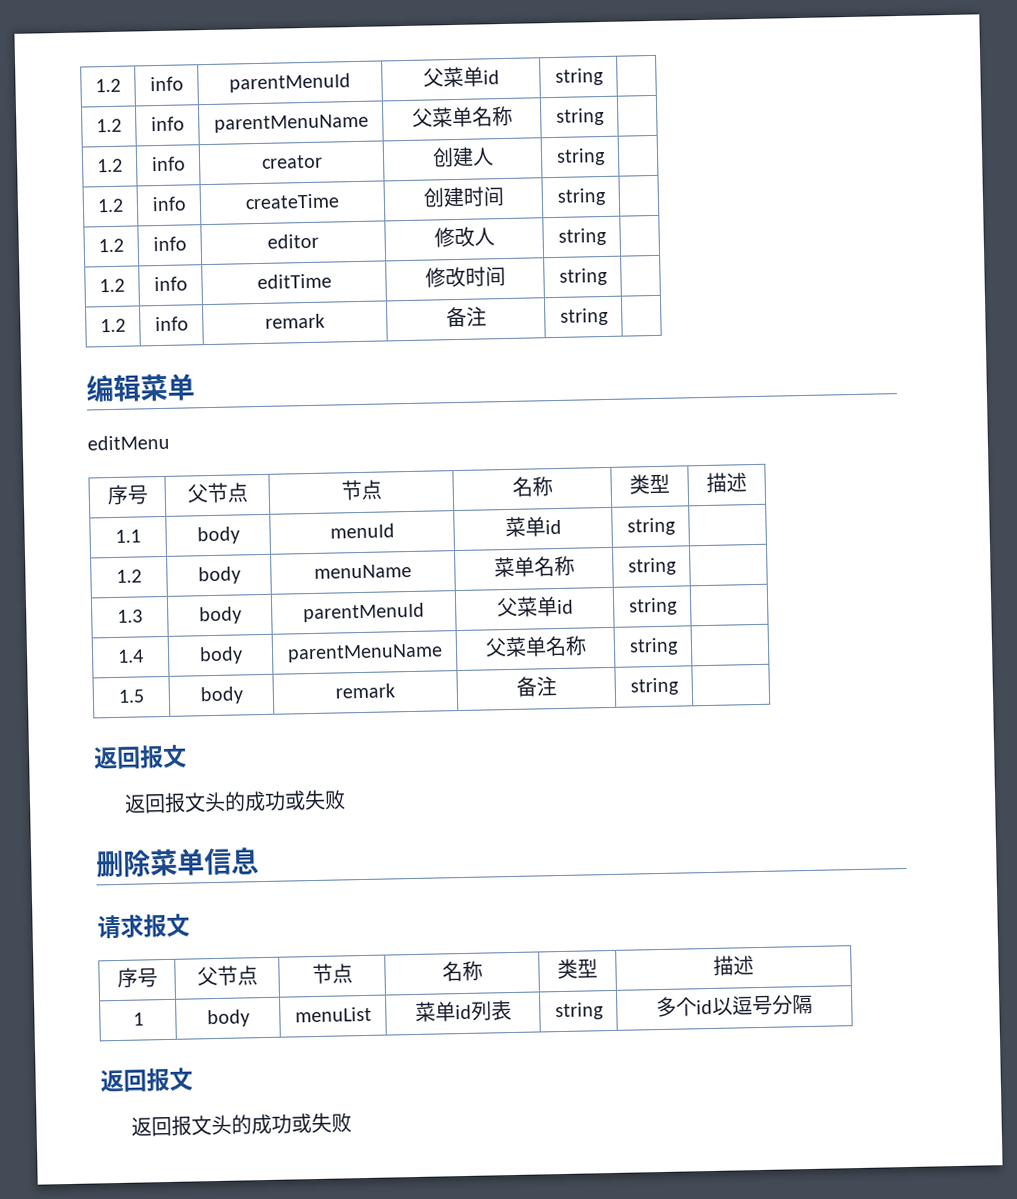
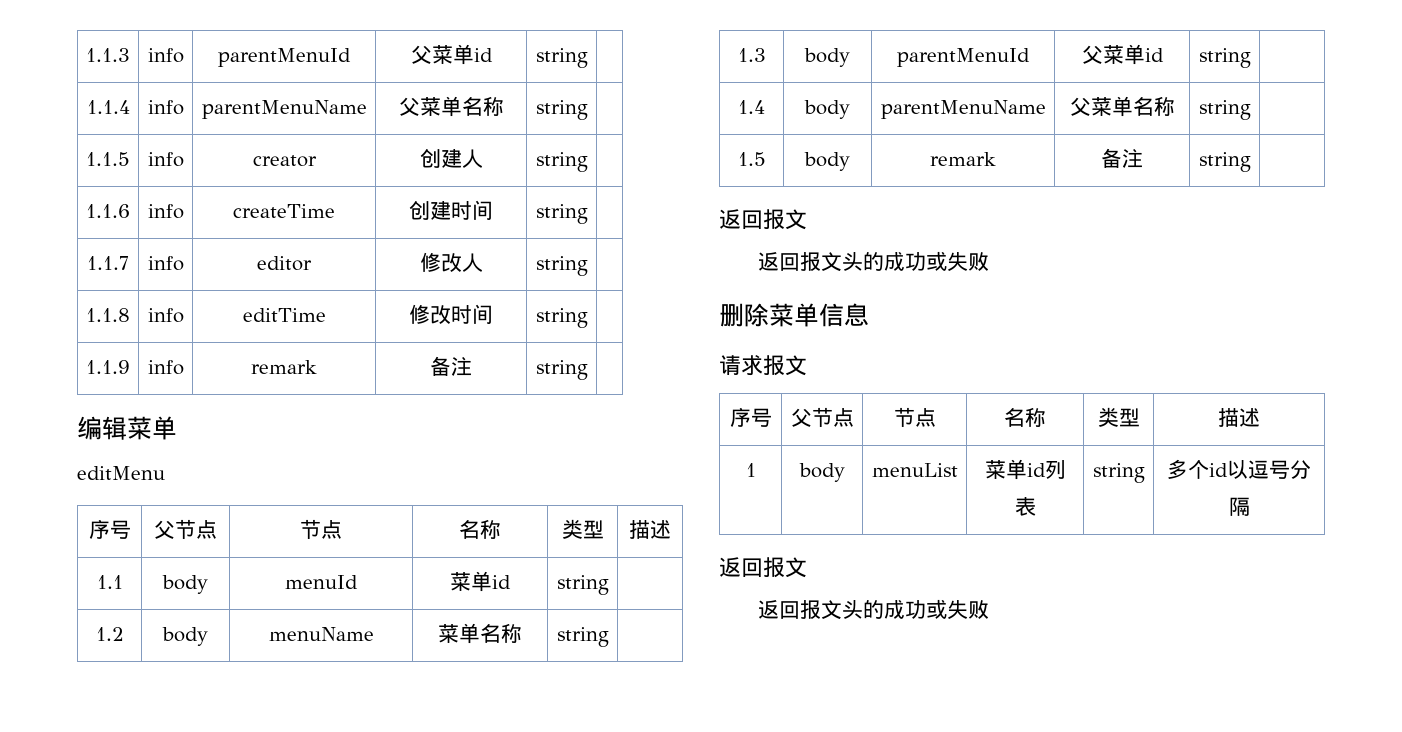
- 1.2 | info | parentMenuId | 父菜单id | string |
+ 1.1.3 | info | parentMenuId | 父菜单id | string |
- 1.2 | info | parentMenuName | 父菜单名称 | string |
+ 1.1.4 | info | parentMenuName | 父菜单名称 | string |
- 1.2 | info | creator | 创建人 | string |
+ 1.1.5 | info | creator | 创建人 | string |
- 1.2 | info | createTime | 创建时间 | string |
+ 1.1.6 | info | createTime | 创建时间 | string |
- 1.2 | info | editor | 修改人 | string |
+ 1.1.7 | info | editor | 修改人 | string |
- 1.2 | info | editTime | 修改时间 | string |
+ 1.1.8 | info | editTime | 修改时间 | string |
- 1.2 | info | remark | 备注 | string |
+ 1.1.9 | info | remark | 备注 | string |

